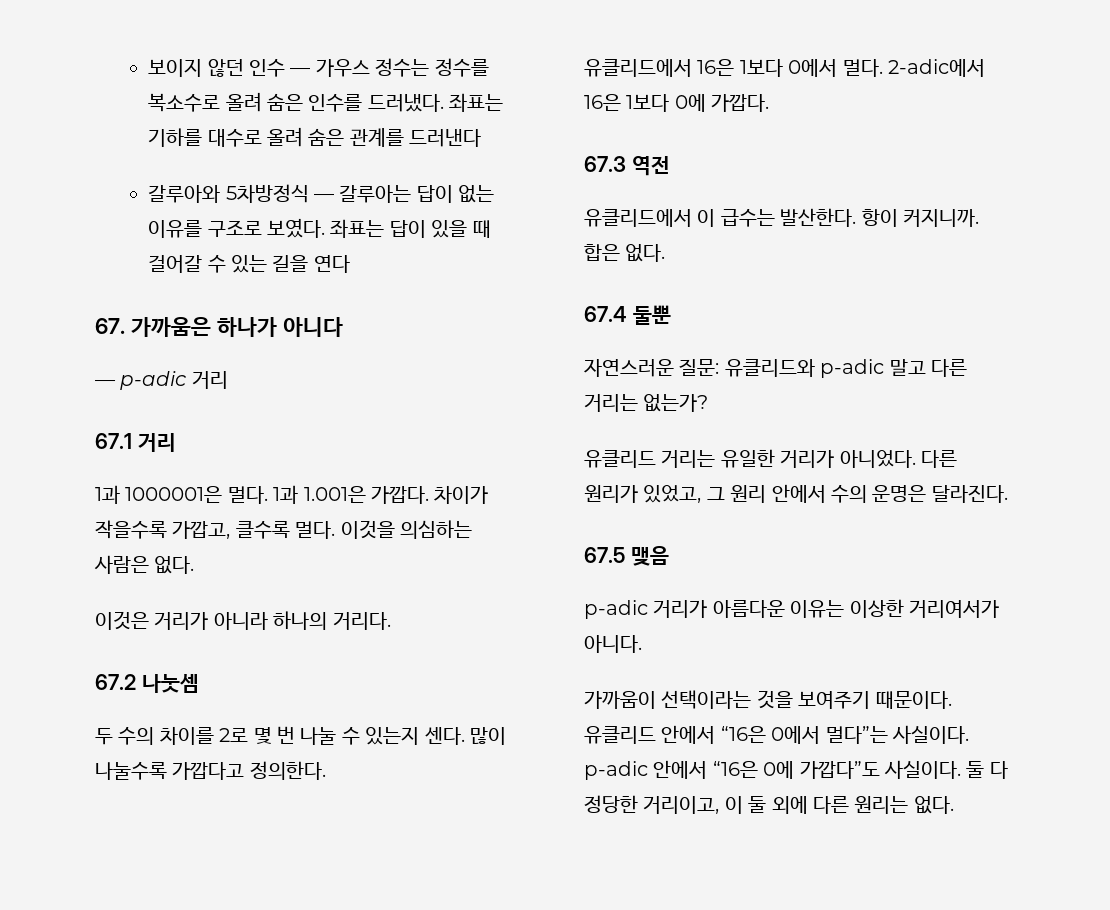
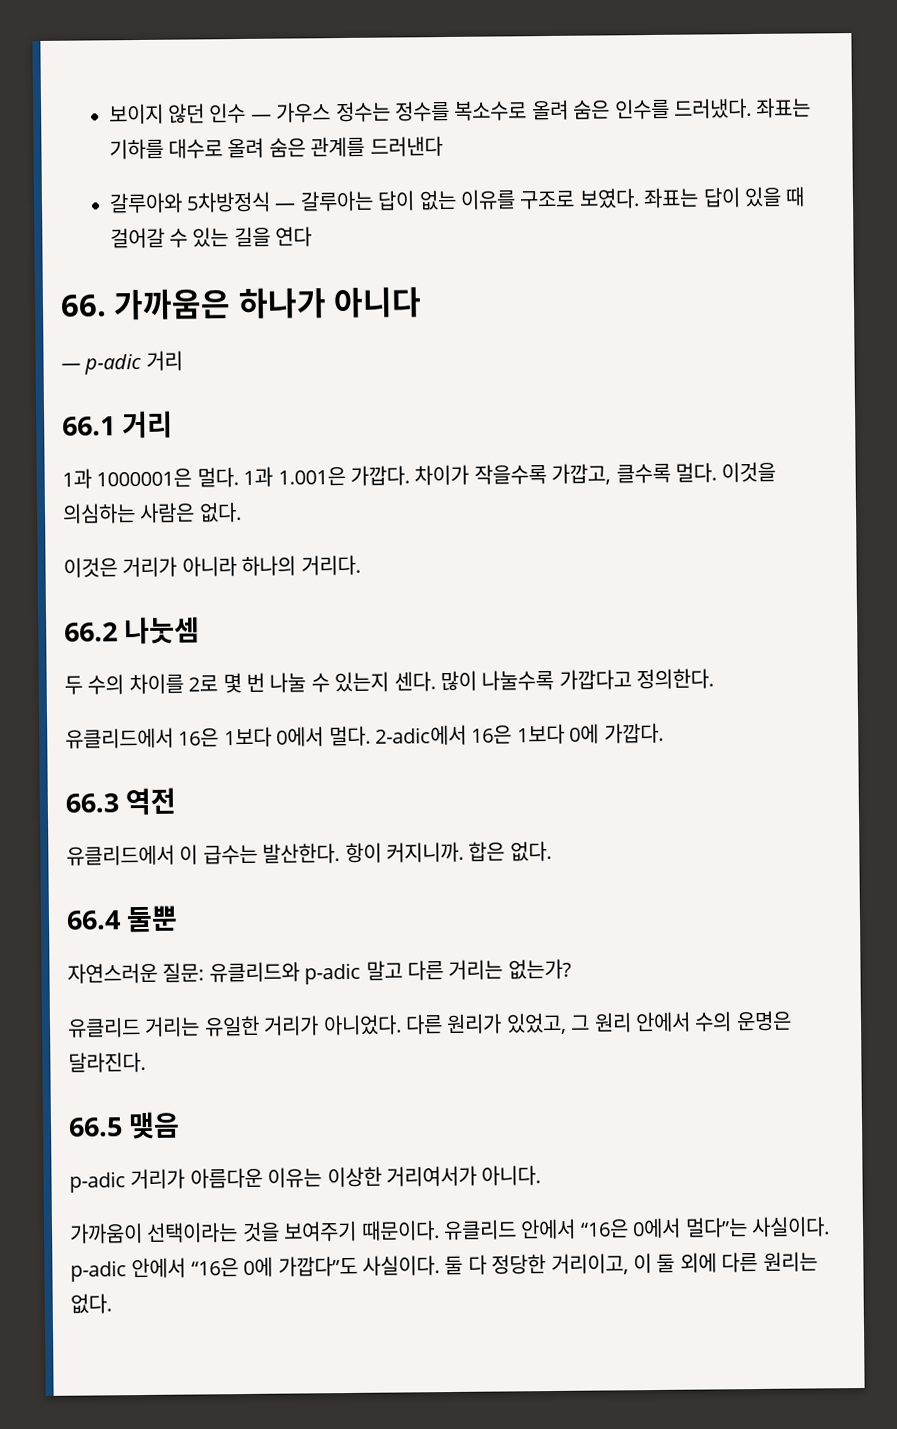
- 67. 가까움은 하나가 아니다
+ 66. 가까움은 하나가 아니다
- 67.1 거리
+ 66.1 거리
- 67.2 나눗셈
+ 66.2 나눗셈
- 67.3 역전
+ 66.3 역전
- 67.4 둘뿐
+ 66.4 둘뿐
- 67.5 맺음
+ 66.5 맺음

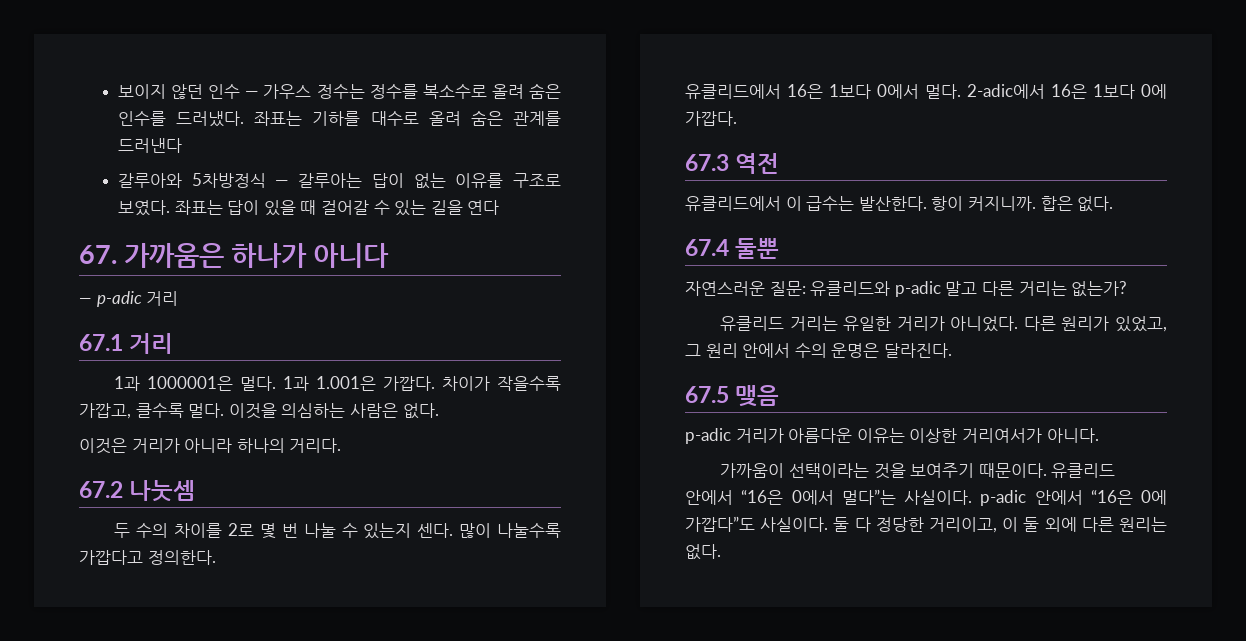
- 66. 가까움은 하나가 아니다
+ 67. 가까움은 하나가 아니다
- 66.1 거리
+ 67.1 거리
- 66.2 나눗셈
+ 67.2 나눗셈
- 66.3 역전
+ 67.3 역전
- 66.4 둘뿐
+ 67.4 둘뿐
- 66.5 맺음
+ 67.5 맺음

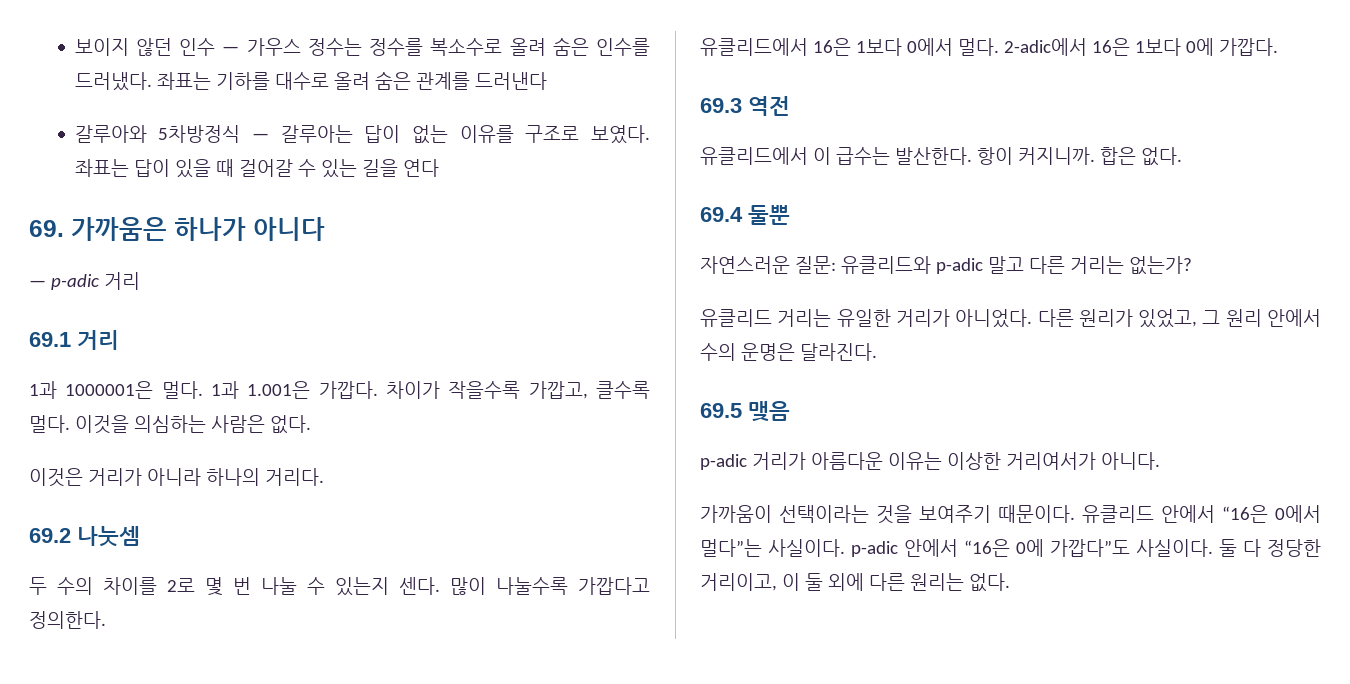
- 67. 가까움은 하나가 아니다
+ 69. 가까움은 하나가 아니다
- 67.1 거리
+ 69.1 거리
- 67.2 나눗셈
+ 69.2 나눗셈
- 67.3 역전
+ 69.3 역전
- 67.4 둘뿐
+ 69.4 둘뿐
- 67.5 맺음
+ 69.5 맺음

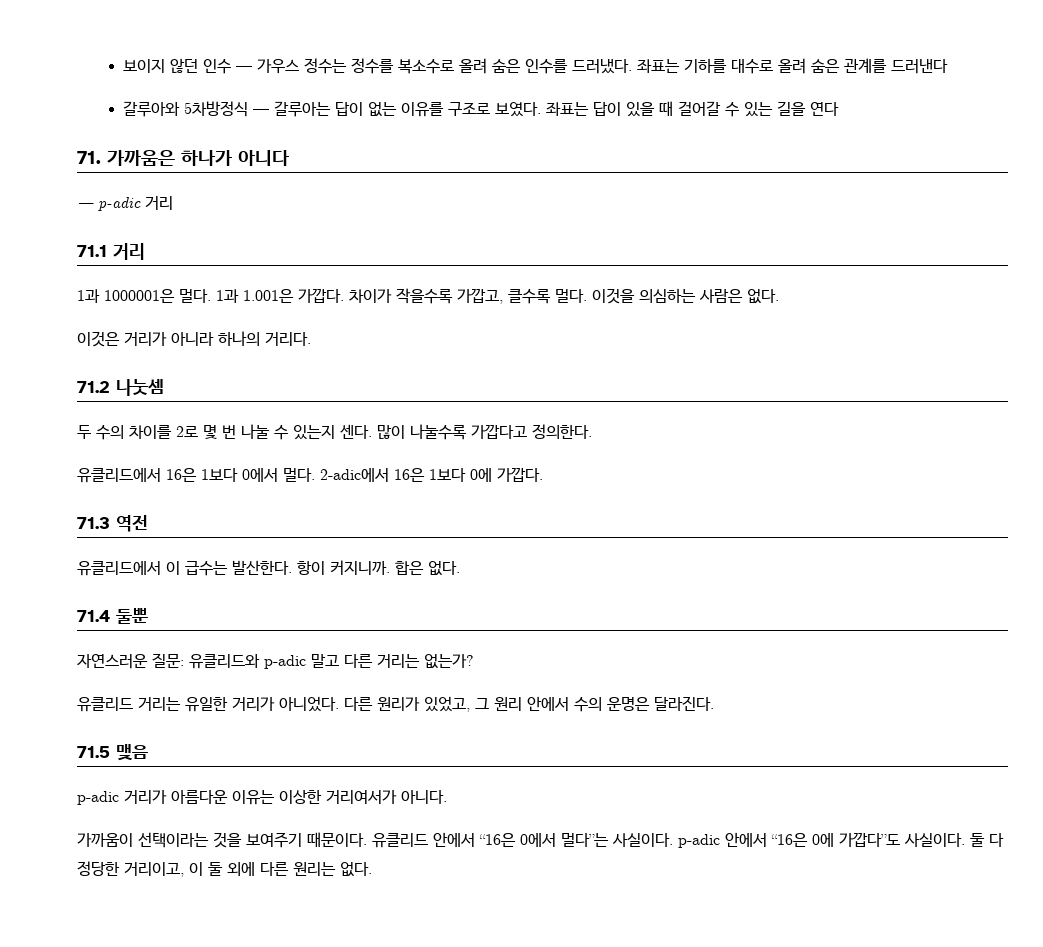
- 69. 가까움은 하나가 아니다
+ 71. 가까움은 하나가 아니다
- 69.1 거리
+ 71.1 거리
- 69.2 나눗셈
+ 71.2 나눗셈
- 69.3 역전
+ 71.3 역전
- 69.4 둘뿐
+ 71.4 둘뿐
- 69.5 맺음
+ 71.5 맺음

